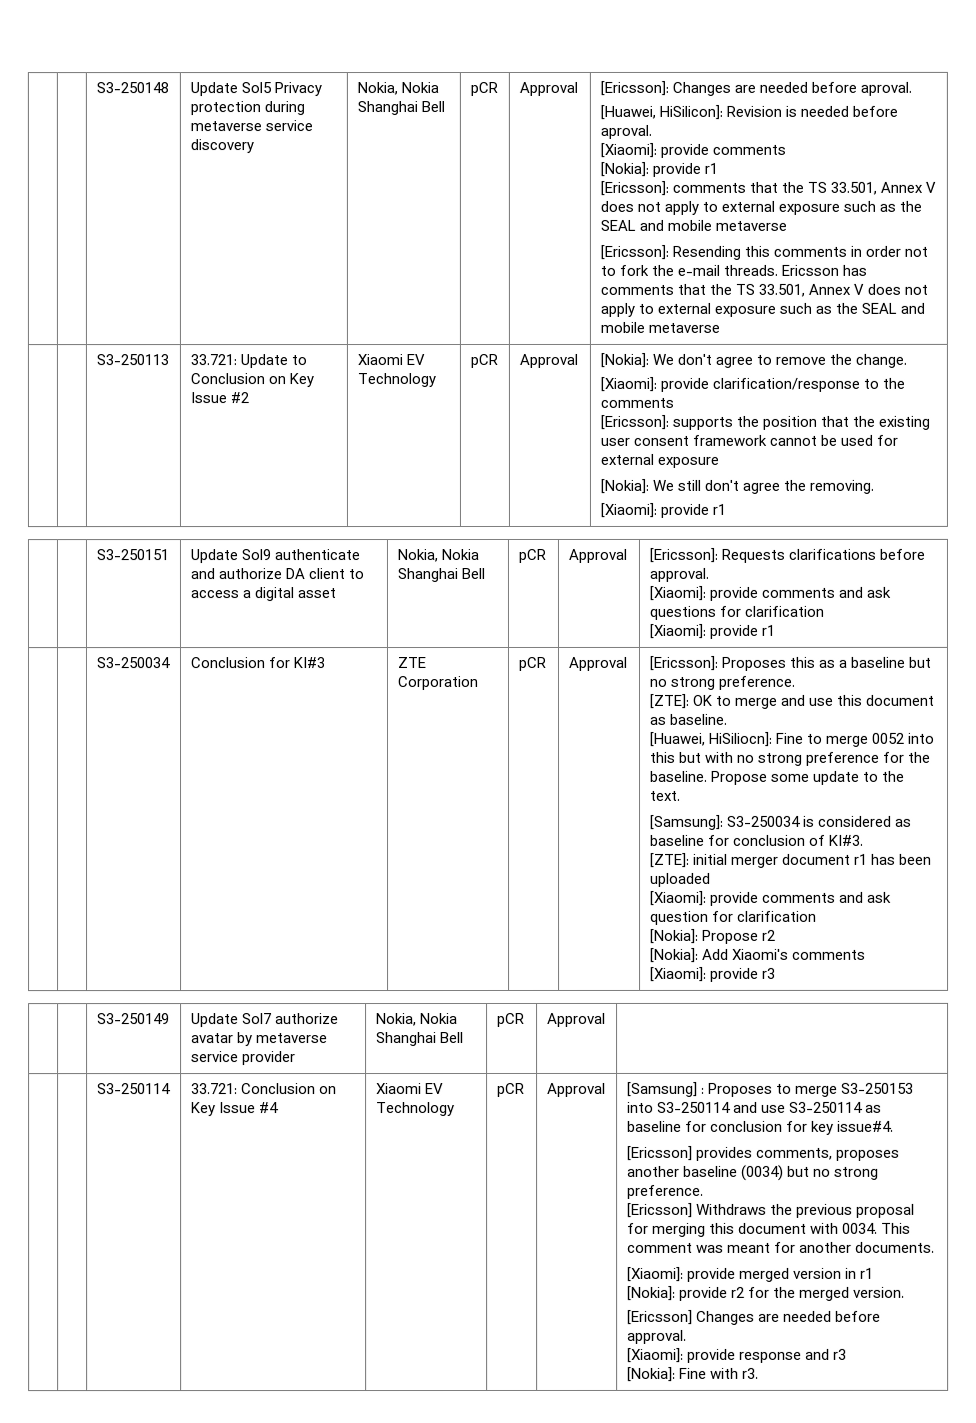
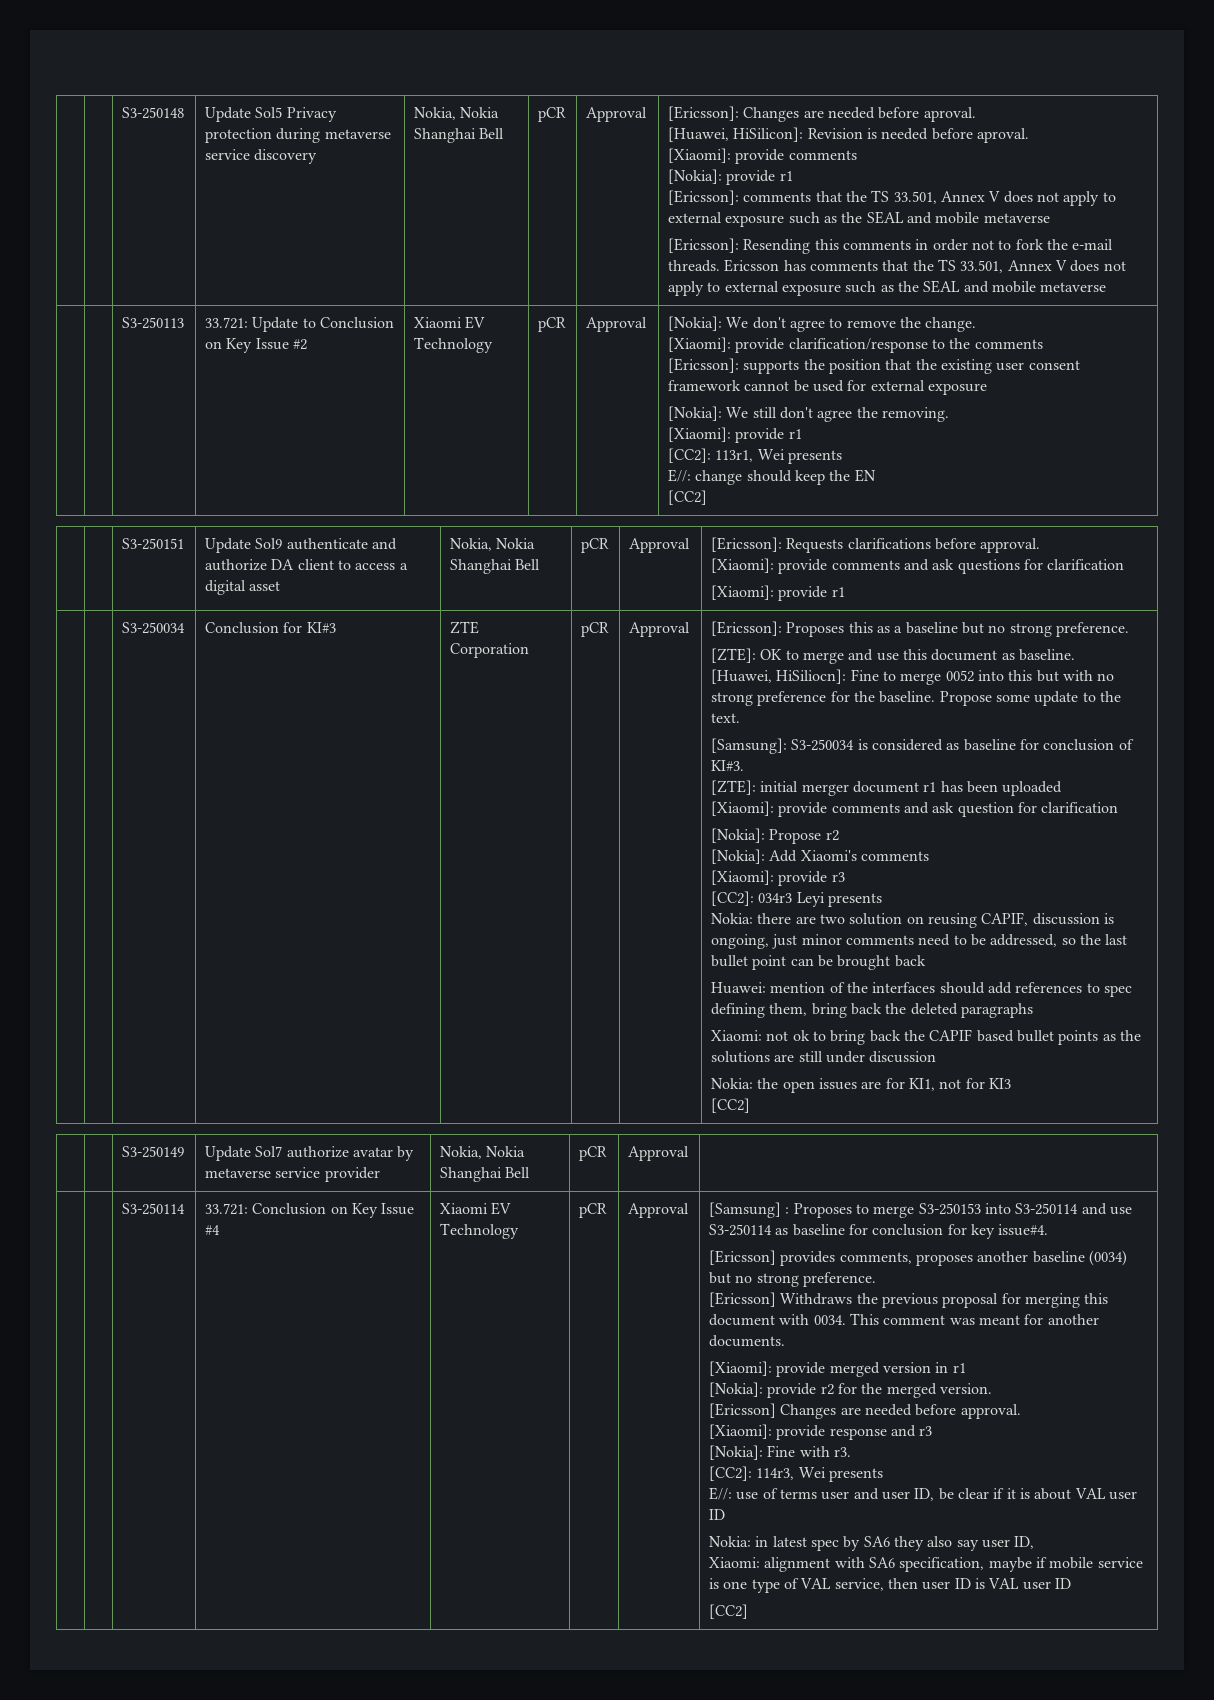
+ [CC2]: 113r1, Wei presents
+ E//: change should keep the EN
+ [CC2]
+ [CC2]: 034r3 Leyi presents
+ Nokia: there are two solution on reusing CAPIF, discussion is ongoing, just minor comments need to be addressed, so the last bullet point can be brought back
+ Huawei: mention of the interfaces should add references to spec defining them, bring back the deleted paragraphs
+ Xiaomi: not ok to bring back the CAPIF based bullet points as the solutions are still under discussion
+ Nokia: the open issues are for KI1, not for KI3
+ [CC2]
+ [CC2]: 114r3, Wei presents
+ E//: use of terms user and user ID, be clear if it is about VAL user ID
+ Nokia: in latest spec by SA6 they also say user ID,
+ Xiaomi: alignment with SA6 specification, maybe if mobile service is one type of VAL service, then user ID is VAL user ID
+ [CC2]

